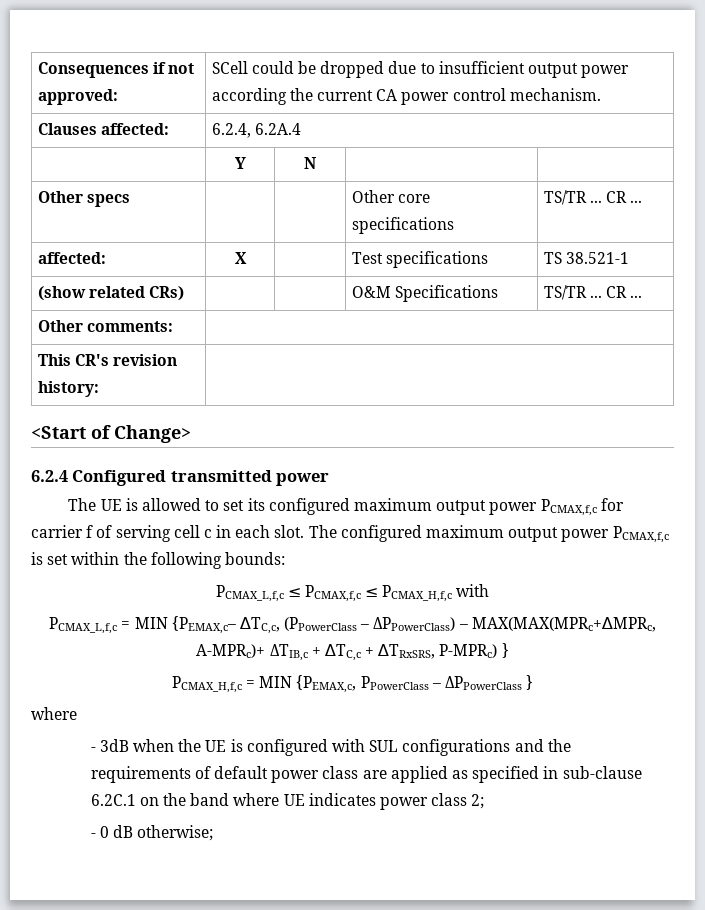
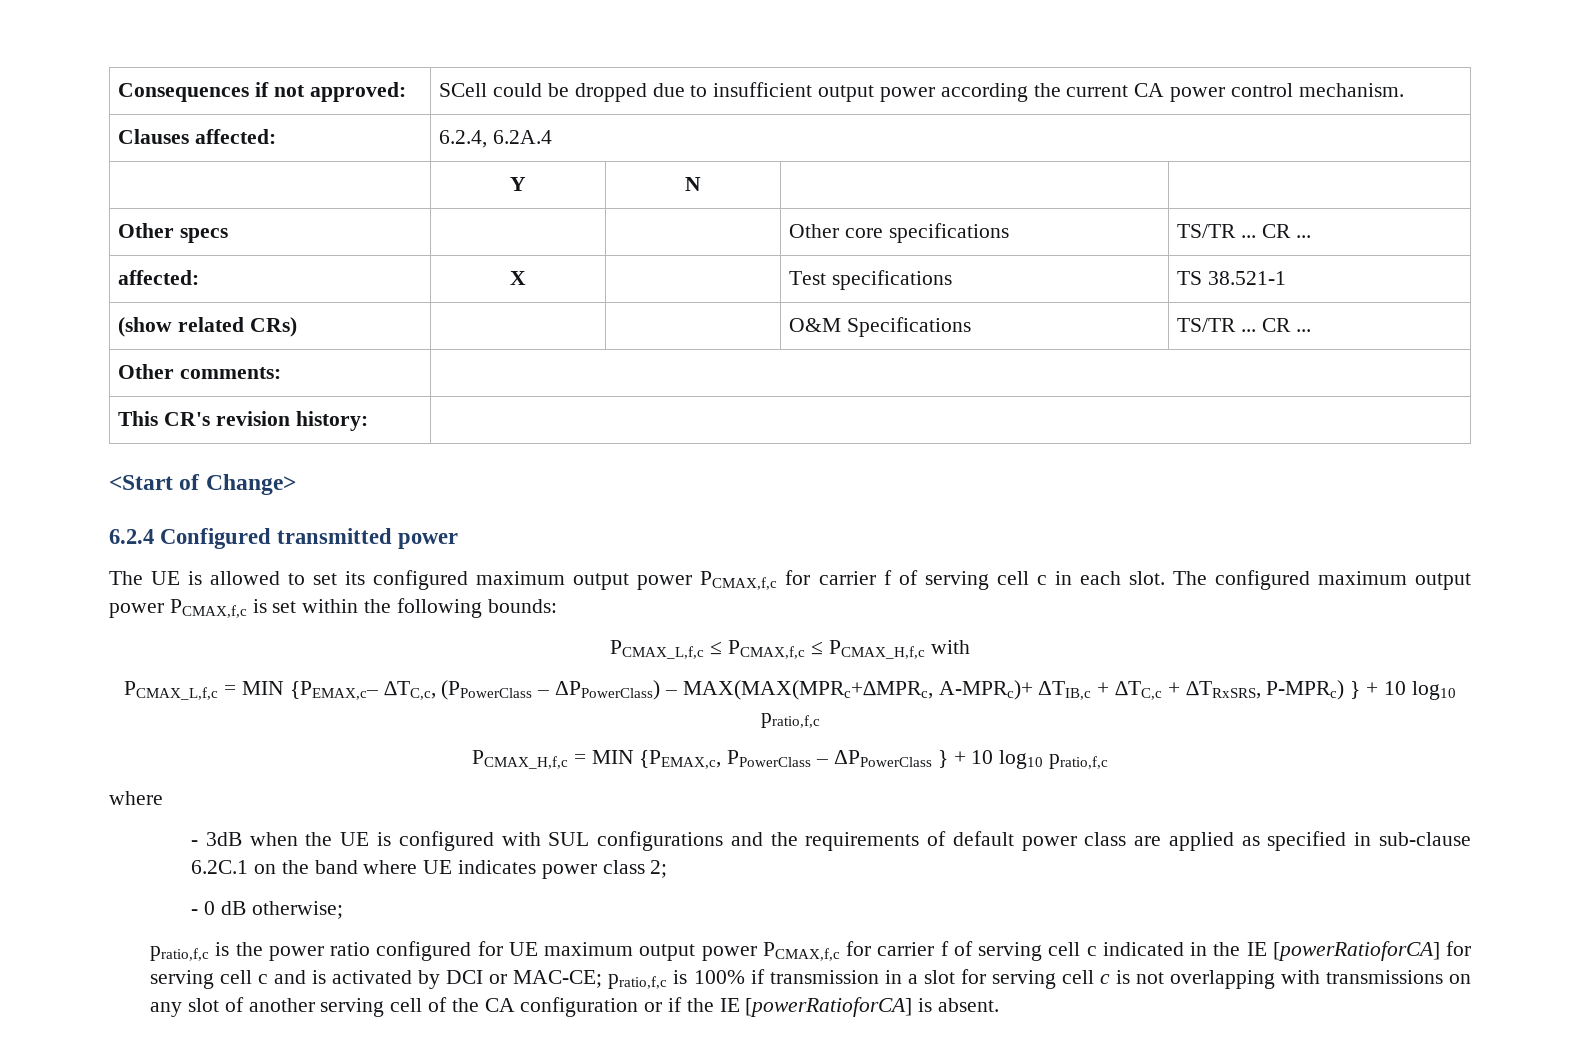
- PCMAX_L,f,c = MIN {PEMAX,c– ∆TC,c, (PPowerClass – ΔPPowerClass) – MAX(MAX(MPRc+∆MPRc, A-MPRc)+ ΔTIB,c + ∆TC,c + ∆TRxSRS, P-MPRc) }
+ PCMAX_L,f,c = MIN {PEMAX,c– ∆TC,c, (PPowerClass – ΔPPowerClass) – MAX(MAX(MPRc+∆MPRc, A-MPRc)+ ΔTIB,c + ∆TC,c + ∆TRxSRS, P-MPRc) } + 10 log10 pratio,f,c
- PCMAX_H,f,c = MIN {PEMAX,c, PPowerClass – ΔPPowerClass }
+ PCMAX_H,f,c = MIN {PEMAX,c, PPowerClass – ΔPPowerClass } + 10 log10 pratio,f,c
+ pratio,f,c is the power ratio configured for UE maximum output power PCMAX,f,c for carrier f of serving cell c indicated in the IE [powerRatioforCA] for serving cell c and is activated by DCI or MAC-CE; pratio,f,c is 100% if transmission in a slot for serving cell c is not overlapping with transmissions on any slot of another serving cell of the CA configuration or if the IE [powerRatioforCA] is absent.

